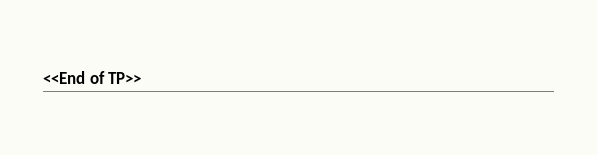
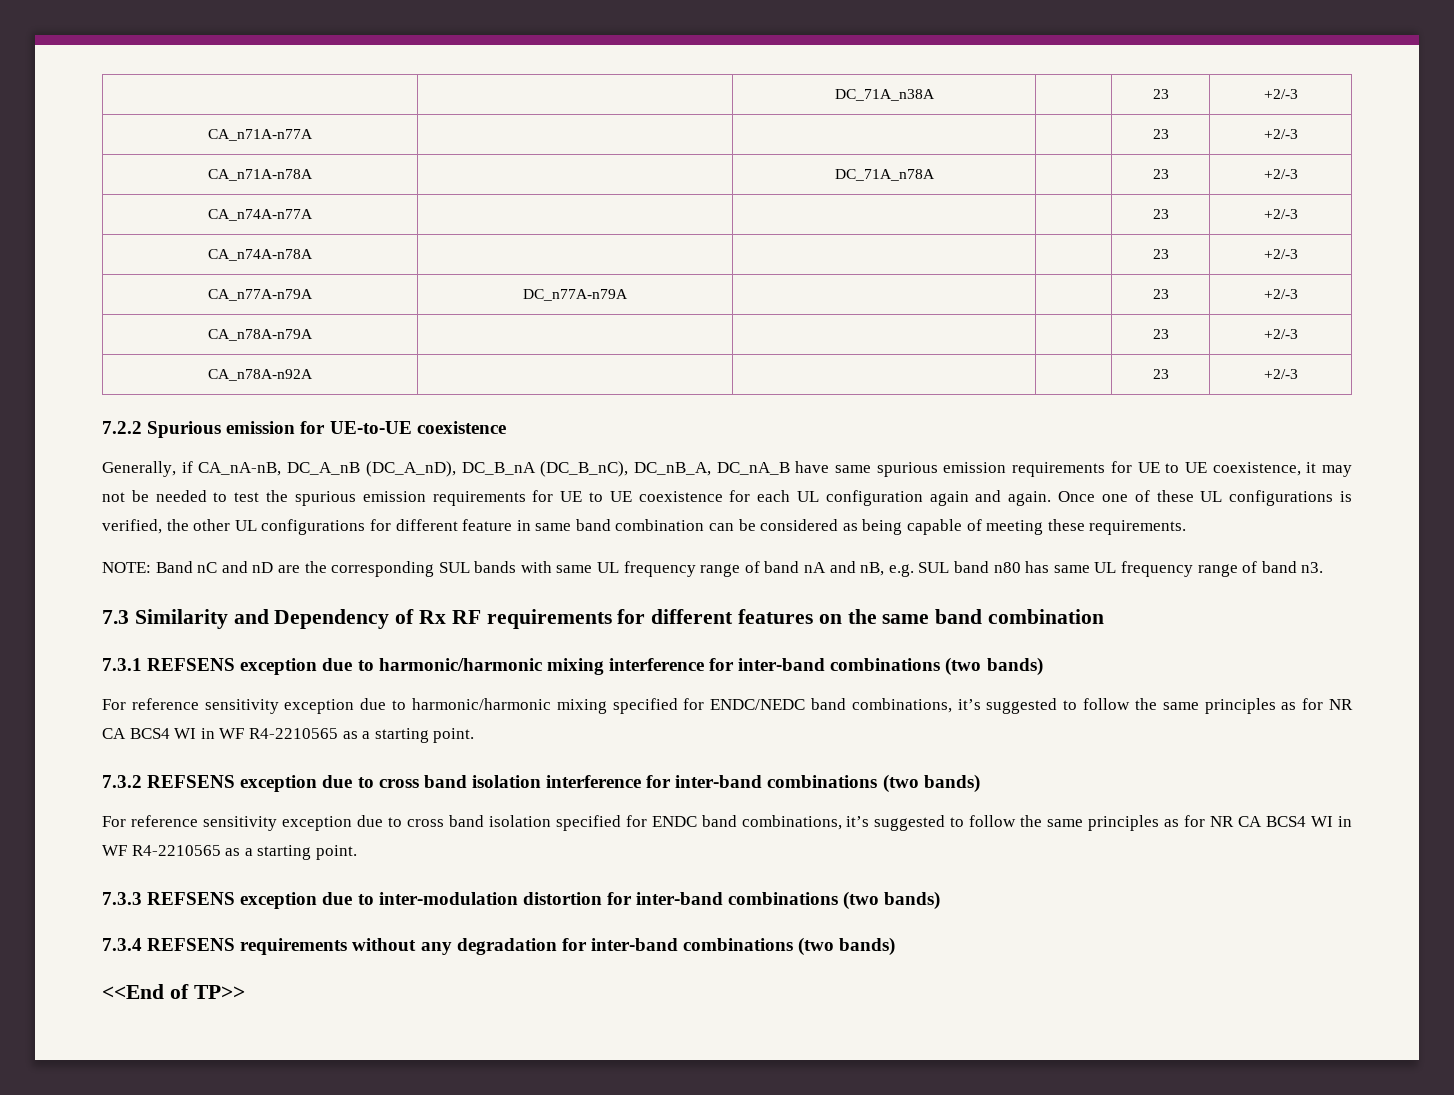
+ | | DC_71A_n38A | | 23 | +2/-3
+ CA_n71A-n77A | | | | 23 | +2/-3
+ CA_n71A-n78A | | DC_71A_n78A | | 23 | +2/-3
+ CA_n74A-n77A | | | | 23 | +2/-3
+ CA_n74A-n78A | | | | 23 | +2/-3
+ CA_n77A-n79A | DC_n77A-n79A | | | 23 | +2/-3
+ CA_n78A-n79A | | | | 23 | +2/-3
+ CA_n78A-n92A | | | | 23 | +2/-3
+ 7.2.2 Spurious emission for UE-to-UE coexistence
+ Generally, if CA_nA-nB, DC_A_nB (DC_A_nD), DC_B_nA (DC_B_nC), DC_nB_A, DC_nA_B have same spurious emission requirements for UE to UE coexistence, it may not be needed to test the spurious emission requirements for UE to UE coexistence for each UL configuration again and again. Once one of these UL configurations is verified, the other UL configurations for different feature in same band combination can be considered as being capable of meeting these requirements.
+ NOTE: Band nC and nD are the corresponding SUL bands with same UL frequency range of band nA and nB, e.g. SUL band n80 has same UL frequency range of band n3.
+ 7.3 Similarity and Dependency of Rx RF requirements for different features on the same band combination
+ 7.3.1 REFSENS exception due to harmonic/harmonic mixing interference for inter-band combinations (two bands)
+ For reference sensitivity exception due to harmonic/harmonic mixing specified for ENDC/NEDC band combinations, it’s suggested to follow the same principles as for NR CA BCS4 WI in WF R4-2210565 as a starting point.
+ 7.3.2 REFSENS exception due to cross band isolation interference for inter-band combinations (two bands)
+ For reference sensitivity exception due to cross band isolation specified for ENDC band combinations, it’s suggested to follow the same principles as for NR CA BCS4 WI in WF R4-2210565 as a starting point.
+ 7.3.3 REFSENS exception due to inter-modulation distortion for inter-band combinations (two bands)
+ 7.3.4 REFSENS requirements without any degradation for inter-band combinations (two bands)

